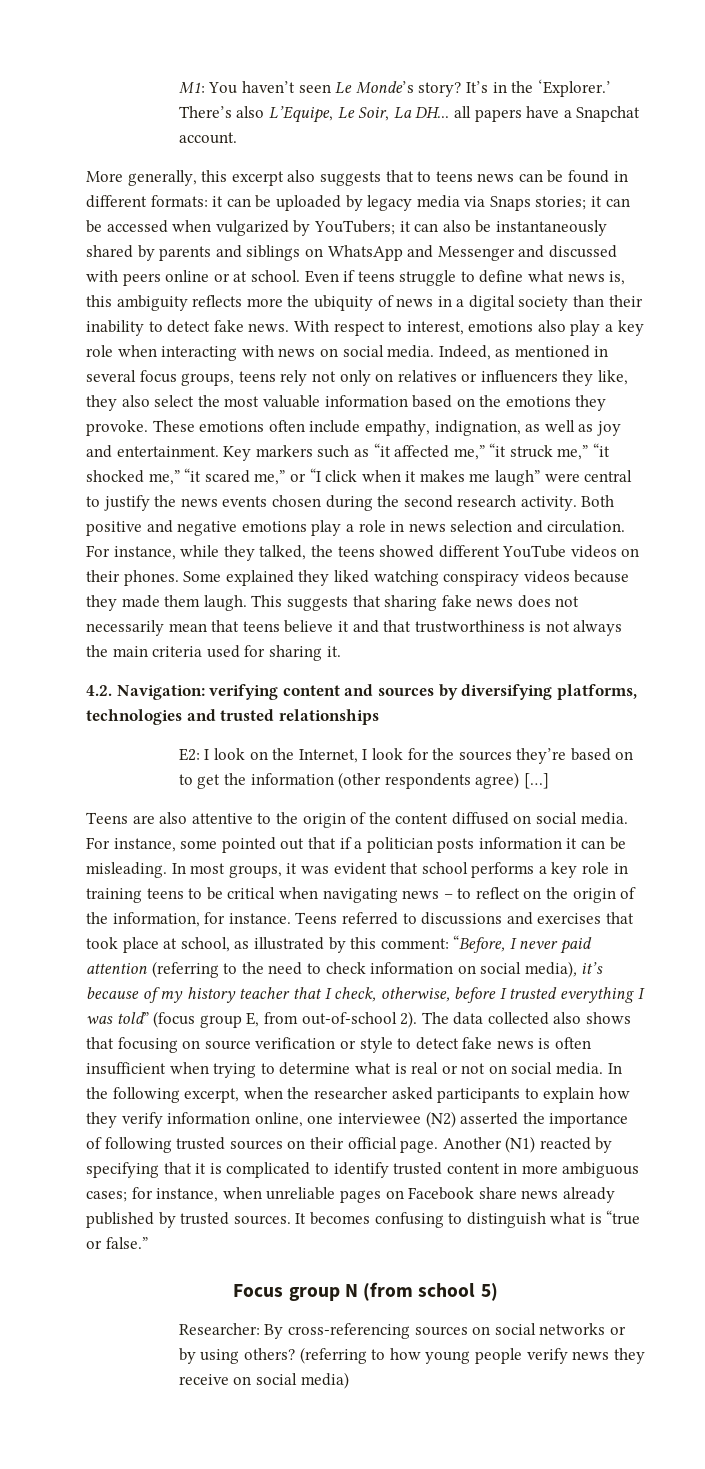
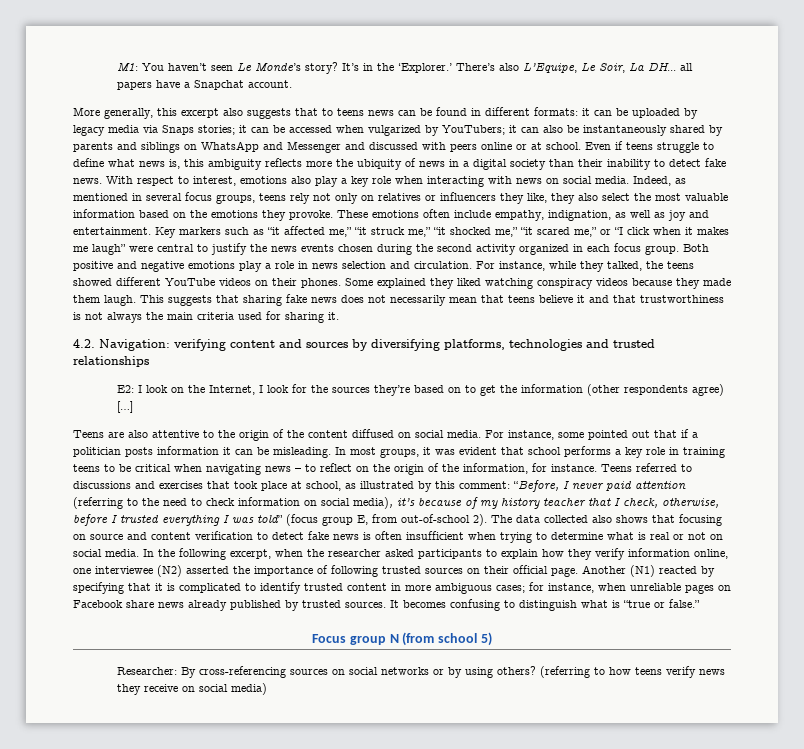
- Key markers such as “it affected me,” “it struck me,” “it shocked me,” “it scared me,” or “I click when it makes me laugh” were central to justify the news events chosen during the second research activity.
+ Key markers such as “it affected me,” “it struck me,” “it shocked me,” “it scared me,” or “I click when it makes me laugh” were central to justify the news events chosen during the second activity organized in each focus group.
- The data collected also shows that focusing on source verification or style to detect fake news is often insufficient when trying to determine what is real or not on social media.
+ The data collected also shows that focusing on source and content verification to detect fake news is often insufficient when trying to determine what is real or not on social media.
- (referring to how young people verify news they receive on social media)
+ (referring to how teens verify news they receive on social media)

